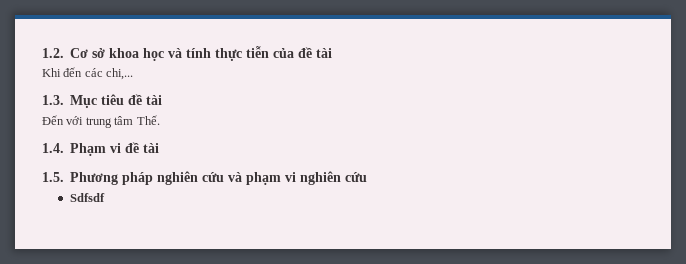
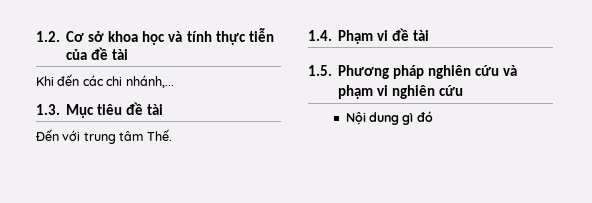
- Khi đến các chi,...
+ Khi đến các chi nhánh,...
- Sdfsdf
+ Nội dung gì đó

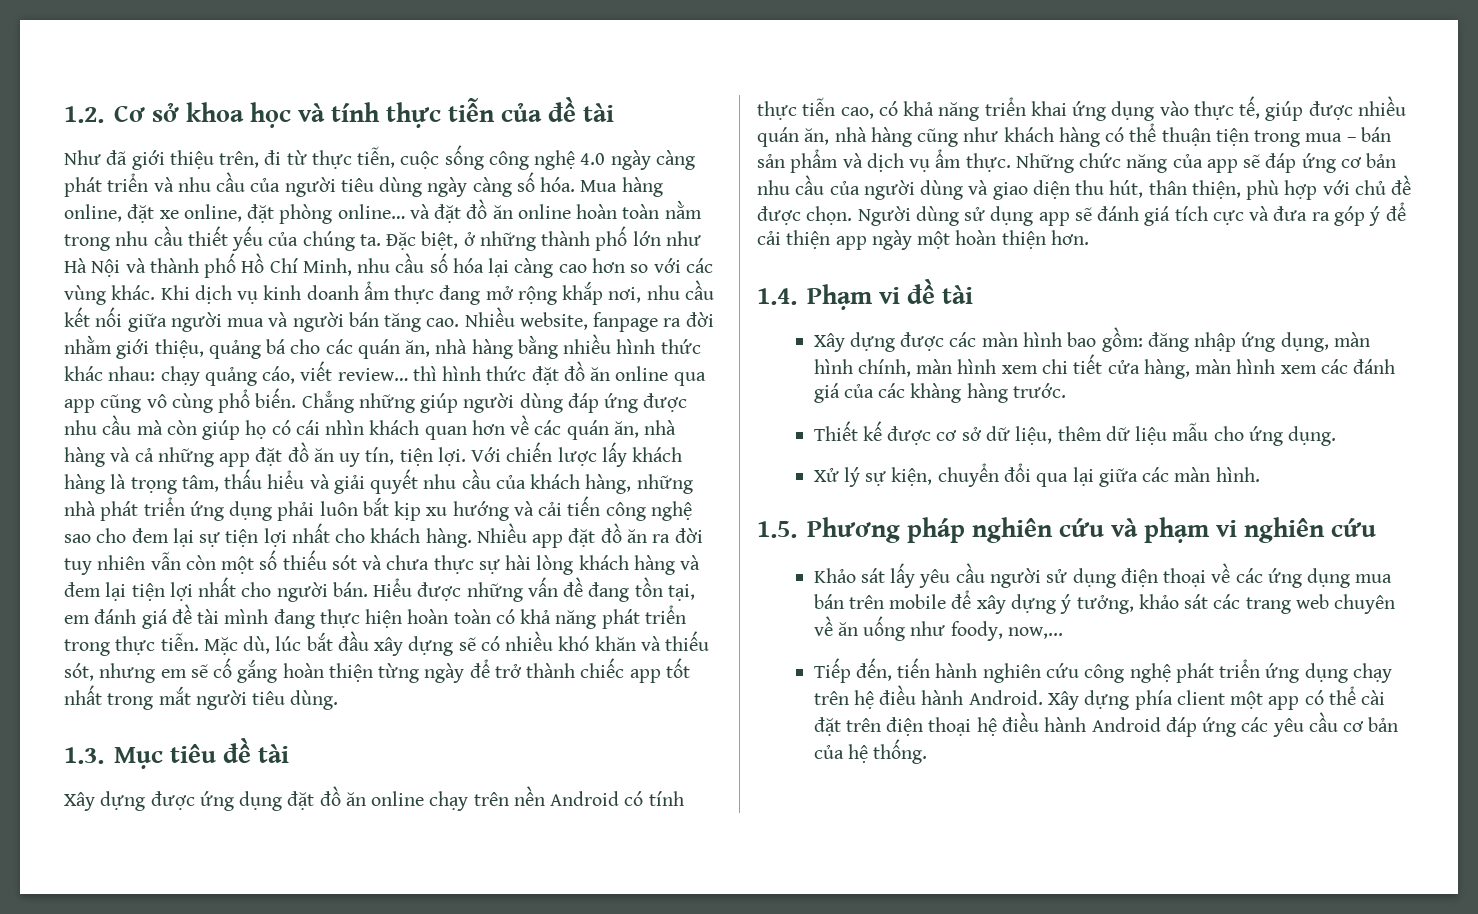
- Khi đến các chi nhánh,...
+ Như đã giới thiệu trên, đi từ thực tiễn, cuộc sống công nghệ 4.0 ngày càng phát triển và nhu cầu của người tiêu dùng ngày càng số hóa. Mua hàng online, đặt xe online, đặt phòng online… và đặt đồ ăn online hoàn toàn nằm trong nhu cầu thiết yếu của chúng ta. Đặc biệt, ở những thành phố lớn như Hà Nội và thành phố Hồ Chí Minh, nhu cầu số hóa lại càng cao hơn so với các vùng khác. Khi dịch vụ kinh doanh ẩm thực đang mở rộng khắp nơi, nhu cầu kết nối giữa người mua và người bán tăng cao. Nhiều website, fanpage ra đời nhằm giới thiệu, quảng bá cho các quán ăn, nhà hàng bằng nhiều hình thức khác nhau: chạy quảng cáo, viết review… thì hình thức đặt đồ ăn online qua app cũng vô cùng phổ biến. Chẳng những giúp người dùng đáp ứng được nhu cầu mà còn giúp họ có cái nhìn khách quan hơn về các quán ăn, nhà hàng và cả những app đặt đồ ăn uy tín, tiện lợi. Với chiến lược lấy khách hàng là trọng tâm, thấu hiểu và giải quyết nhu cầu của khách hàng, những nhà phát triển ứng dụng phải luôn bắt kịp xu hướng và cải tiến công nghệ sao cho đem lại sự tiện lợi nhất cho khách hàng. Nhiều app đặt đồ ăn ra đời tuy nhiên vẫn còn một số thiếu sót và chưa thực sự hài lòng khách hàng và đem lại tiện lợi nhất cho người bán. Hiểu được những vấn đề đang tồn tại, em đánh giá đề tài mình đang thực hiện hoàn toàn có khả năng phát triển trong thực tiễn. Mặc dù, lúc bắt đầu xây dựng sẽ có nhiều khó khăn và thiếu sót, nhưng em sẽ cố gắng hoàn thiện từng ngày để trở thành chiếc app tốt nhất trong mắt người tiêu dùng.
- Đến với trung tâm Thế.
+ Xây dựng được ứng dụng đặt đồ ăn online chạy trên nền Android có tính thực tiễn cao, có khả năng triển khai ứng dụng vào thực tế, giúp được nhiều quán ăn, nhà hàng cũng như khách hàng có thể thuận tiện trong mua – bán sản phẩm và dịch vụ ẩm thực. Những chức năng của app sẽ đáp ứng cơ bản nhu cầu của người dùng và giao diện thu hút, thân thiện, phù hợp với chủ đề được chọn. Người dùng sử dụng app sẽ đánh giá tích cực và đưa ra góp ý để cải thiện app ngày một hoàn thiện hơn.
+ Xây dựng được các màn hình bao gồm: đăng nhập ứng dụng, màn hình chính, màn hình xem chi tiết cửa hàng, màn hình xem các đánh giá của các khàng hàng trước.
+ Thiết kế được cơ sở dữ liệu, thêm dữ liệu mẫu cho ứng dụng.
+ Xử lý sự kiện, chuyển đổi qua lại giữa các màn hình.
- Nội dung gì đó
+ Khảo sát lấy yêu cầu người sử dụng điện thoại về các ứng dụng mua bán trên mobile để xây dựng ý tưởng, khảo sát các trang web chuyên về ăn uống như foody, now,...
+ Tiếp đến, tiến hành nghiên cứu công nghệ phát triển ứng dụng chạy trên hệ điều hành Android. Xây dựng phía client một app có thể cài đặt trên điện thoại hệ điều hành Android đáp ứng các yêu cầu cơ bản của hệ thống.

